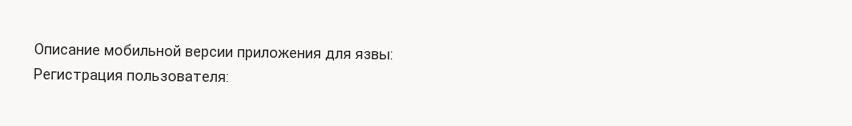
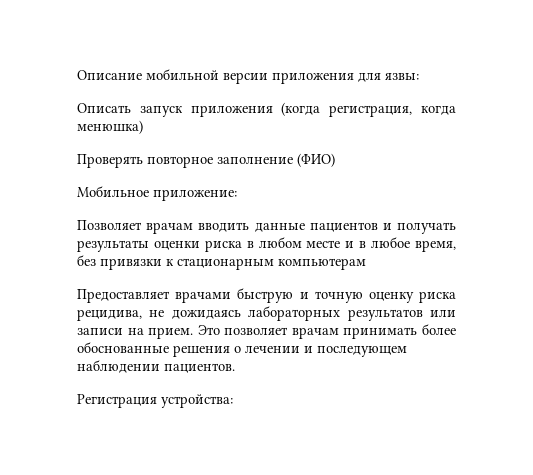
+ Описать запуск приложения (когда регистрация, когда менюшка)
+ Проверять повторное заполнение (ФИО)
+ Мобильное приложение:
+ Позволяет врачам вводить данные пациентов и получать результаты оценки риска в любом месте и в любое время, без привязки к стационарным компьютерам
+ Предоставляет врачами быструю и точную оценку риска рецидива, не дожидаясь лабораторных результатов или записи на прием. Это позволяет врачам принимать более обоснованные решения о лечении и последующем наблюдении пациентов.
- Регистрация пользователя:
+ Регистрация устройства:

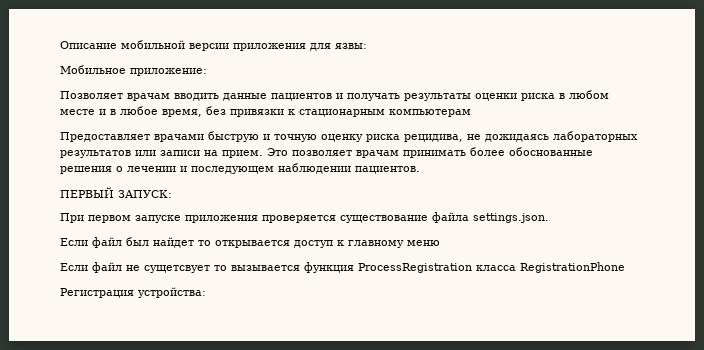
- Описать запуск приложения (когда регистрация, когда менюшка)
- Проверять повторное заполнение (ФИО)
+ ПЕРВЫЙ ЗАПУСК:
+ При первом запуске приложения проверяется существование файла settings.json.
+ Если файл был найдет то открывается доступ к главному меню
+ Если файл не сущетсвует то вызывается функция ProcessRegistration класса RegistrationPhone

